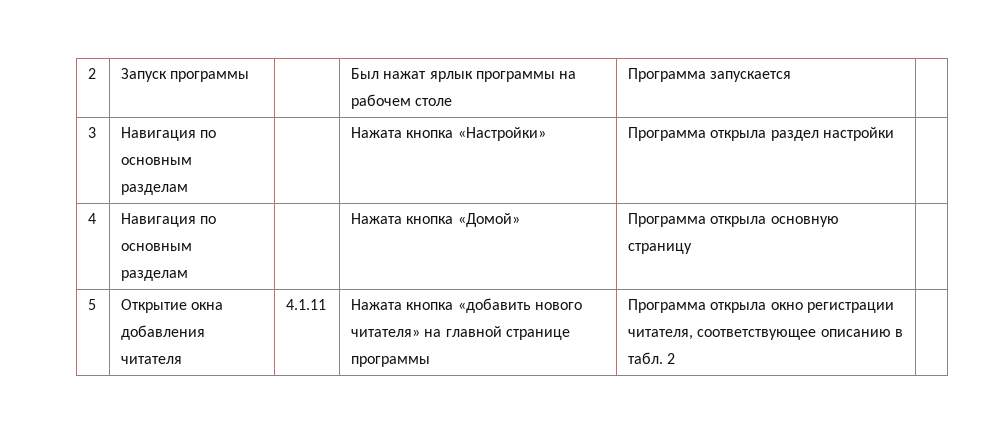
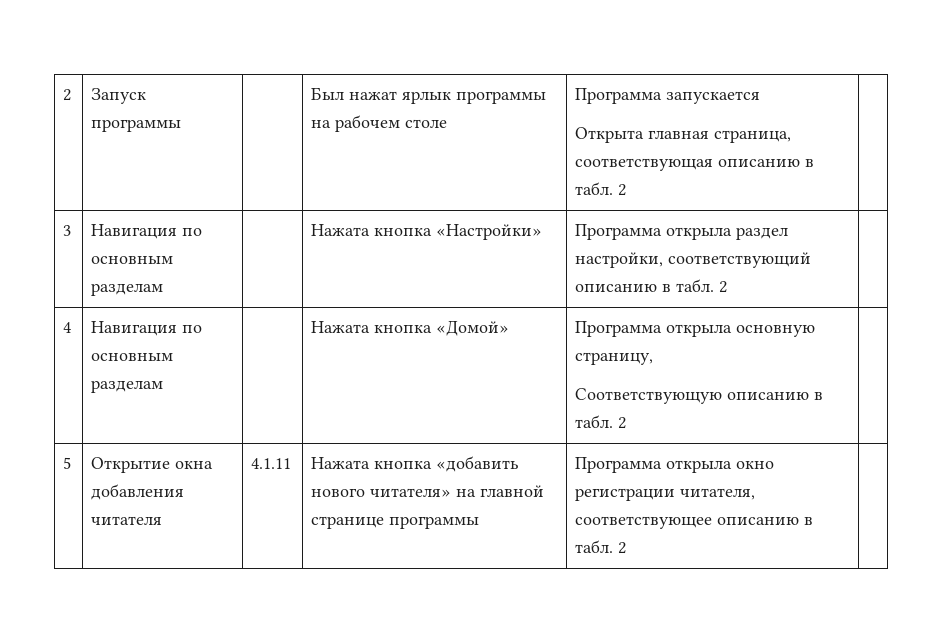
- 2 | Запуск программы | | Был нажат ярлык программы на рабочем столе | Программа запускается |
+ 2 | Запуск программы | | Был нажат ярлык программы на рабочем столе | Программа запускается
+ Открыта главная страница, соответствующая описанию в табл. 2 |
- 3 | Навигация по основным разделам | | Нажата кнопка «Настройки» | Программа открыла раздел настройки |
+ 3 | Навигация по основным разделам | | Нажата кнопка «Настройки» | Программа открыла раздел настройки, соответствующий описанию в табл. 2 |
- 4 | Навигация по основным разделам | | Нажата кнопка «Домой» | Программа открыла основную страницу |
+ 4 | Навигация по основным разделам | | Нажата кнопка «Домой» | Программа открыла основную страницу,
+ Соответствующую описанию в табл. 2 |

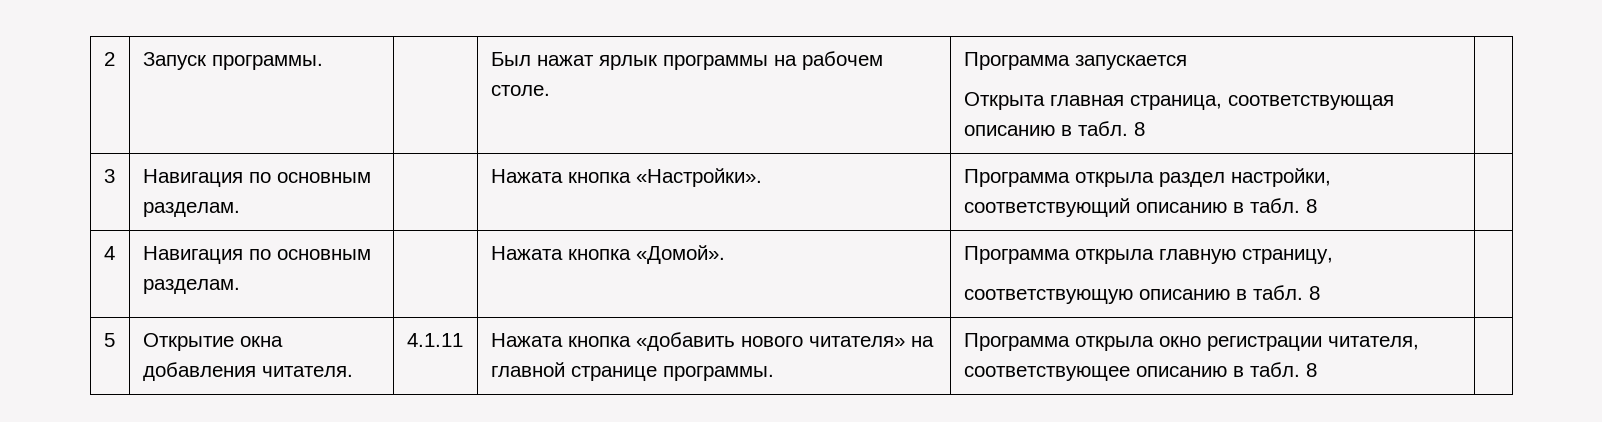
- 2 | Запуск программы | | Был нажат ярлык программы на рабочем столе | Программа запускается
- Открыта главная страница, соответствующая описанию в табл. 2 |
+ 2 | Запуск программы. | | Был нажат ярлык программы на рабочем столе. | Программа запускается
+ Открыта главная страница, соответствующая описанию в табл. 8 |
- 3 | Навигация по основным разделам | | Нажата кнопка «Настройки» | Программа открыла раздел настройки, соответствующий описанию в табл. 2 |
+ 3 | Навигация по основным разделам. | | Нажата кнопка «Настройки». | Программа открыла раздел настройки, соответствующий описанию в табл. 8 |
- 4 | Навигация по основным разделам | | Нажата кнопка «Домой» | Программа открыла основную страницу,
- Соответствующую описанию в табл. 2 |
+ 4 | Навигация по основным разделам. | | Нажата кнопка «Домой». | Программа открыла главную страницу,
+ соответствующую описанию в табл. 8 |
- 5 | Открытие окна добавления читателя | 4.1.11 | Нажата кнопка «добавить нового читателя» на главной странице программы | Программа открыла окно регистрации читателя, соответствующее описанию в табл. 2 |
+ 5 | Открытие окна добавления читателя. | 4.1.11 | Нажата кнопка «добавить нового читателя» на главной странице программы. | Программа открыла окно регистрации читателя, соответствующее описанию в табл. 8 |

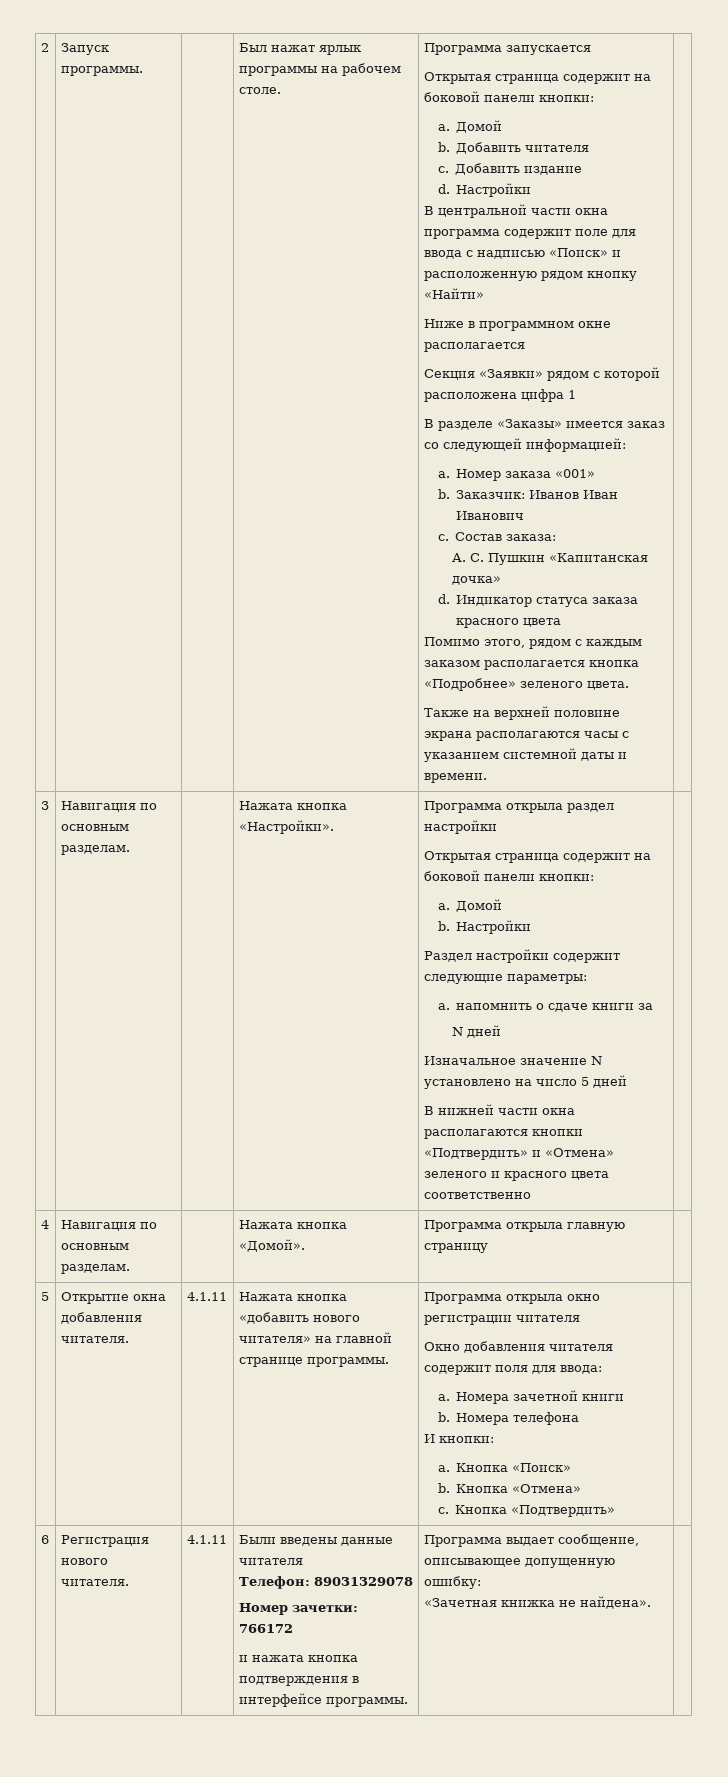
  Программа запускается
- Открыта главная страница, соответствующая описанию в табл. 8
+ Открытая страница содержит на боковой панели кнопки:
+ a. Домой
+ b. Добавить читателя
+ c. Добавить издание
+ d. Настройки
+ В центральной части окна программа содержит поле для ввода с надписью «Поиск» и расположенную рядом кнопку «Найти»
+ Ниже в программном окне располагается
+ Секция «Заявки» рядом с которой расположена цифра 1
+ В разделе «Заказы» имеется заказ со следующей информацией:
+ a. Номер заказа «001»
+ b. Заказчик: Иванов Иван Иванович
+ c. Состав заказа:
+ А. С. Пушкин «Капитанская дочка»
+ d. Индикатор статуса заказа красного цвета
+ Помимо этого, рядом с каждым заказом располагается кнопка «Подробнее» зеленого цвета.
+ Также на верхней половине экрана располагаются часы с указанием системной даты и времени.
- Программа открыла раздел настройки, соответствующий описанию в табл. 8
+ Программа открыла раздел настройки
+ Открытая страница содержит на боковой панели кнопки:
+ a. Домой
+ b. Настройки
+ Раздел настройки содержит следующие параметры:
+ a. напомнить о сдаче книги за
+ N дней
+ Изначальное значение N установлено на число 5 дней
+ В нижней части окна располагаются кнопки «Подтвердить» и «Отмена» зеленого и красного цвета соответственно
- 4 | Навигация по основным разделам. | | Нажата кнопка «Домой». | Программа открыла главную страницу,
- соответствующую описанию в табл. 8 |
+ 4 | Навигация по основным разделам. | | Нажата кнопка «Домой». | Программа открыла главную страницу |
- Программа открыла окно регистрации читателя, соответствующее описанию в табл. 8
+ Программа открыла окно регистрации читателя
+ Окно добавления читателя содержит поля для ввода:
+ a. Номера зачетной книги
+ b. Номера телефона
+ И кнопки:
+ a. Кнопка «Поиск»
+ b. Кнопка «Отмена»
+ c. Кнопка «Подтвердить» |
+ 6 | Регистрация нового читателя. | 4.1.11 | Были введены данные читателя
+ Телефон: 89031329078
+ Номер зачетки: 766172
+ и нажата кнопка подтверждения в интерфейсе программы. | Программа выдает сообщение, описывающее допущенную ошибку:
+ «Зачетная книжка не найдена». |

